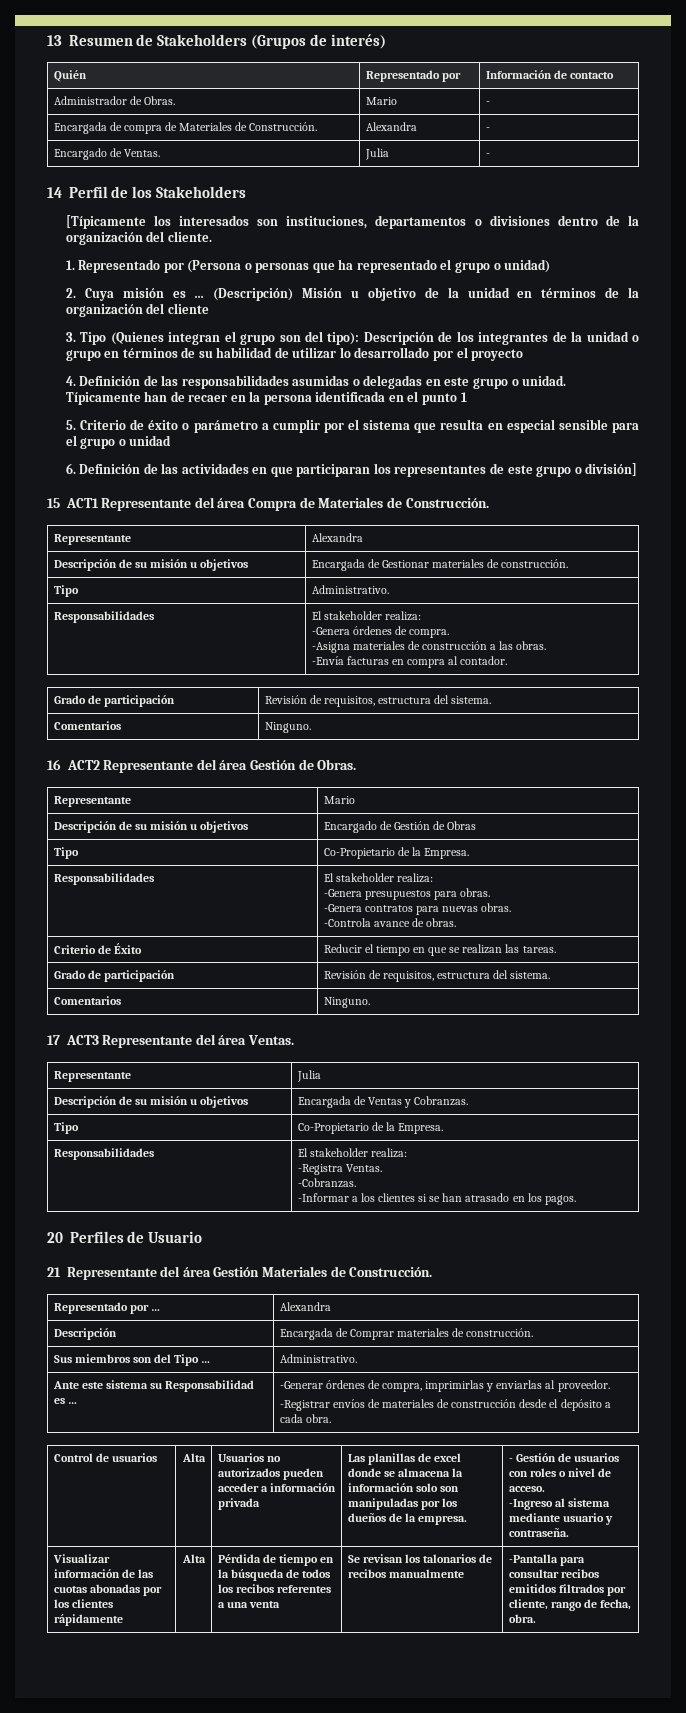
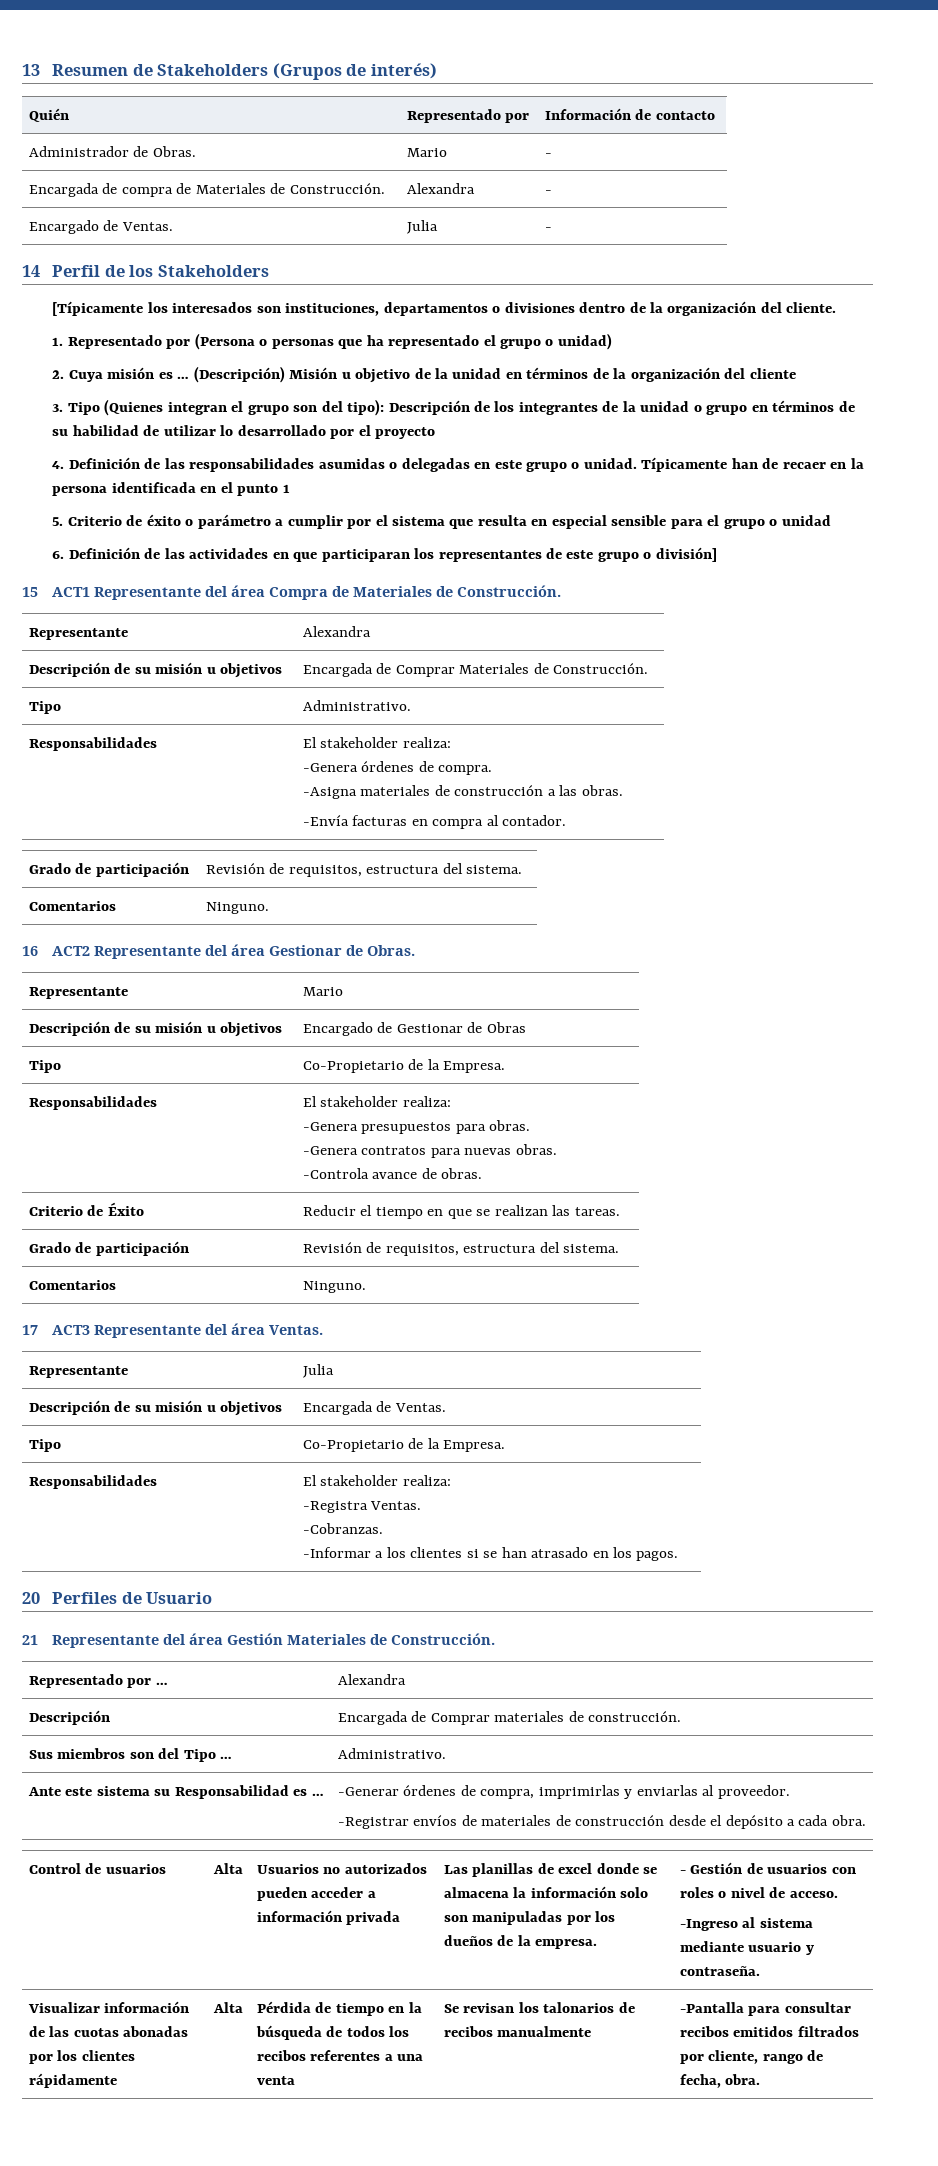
- Descripción de su misión u objetivos | Encargada de Gestionar materiales de construcción.
+ Descripción de su misión u objetivos | Encargada de Comprar Materiales de Construcción.
- 16 ACT2 Representante del área Gestión de Obras.
+ 16 ACT2 Representante del área Gestionar de Obras.
- Descripción de su misión u objetivos | Encargado de Gestión de Obras
+ Descripción de su misión u objetivos | Encargado de Gestionar de Obras
- Descripción de su misión u objetivos | Encargada de Ventas y Cobranzas.
+ Descripción de su misión u objetivos | Encargada de Ventas.

